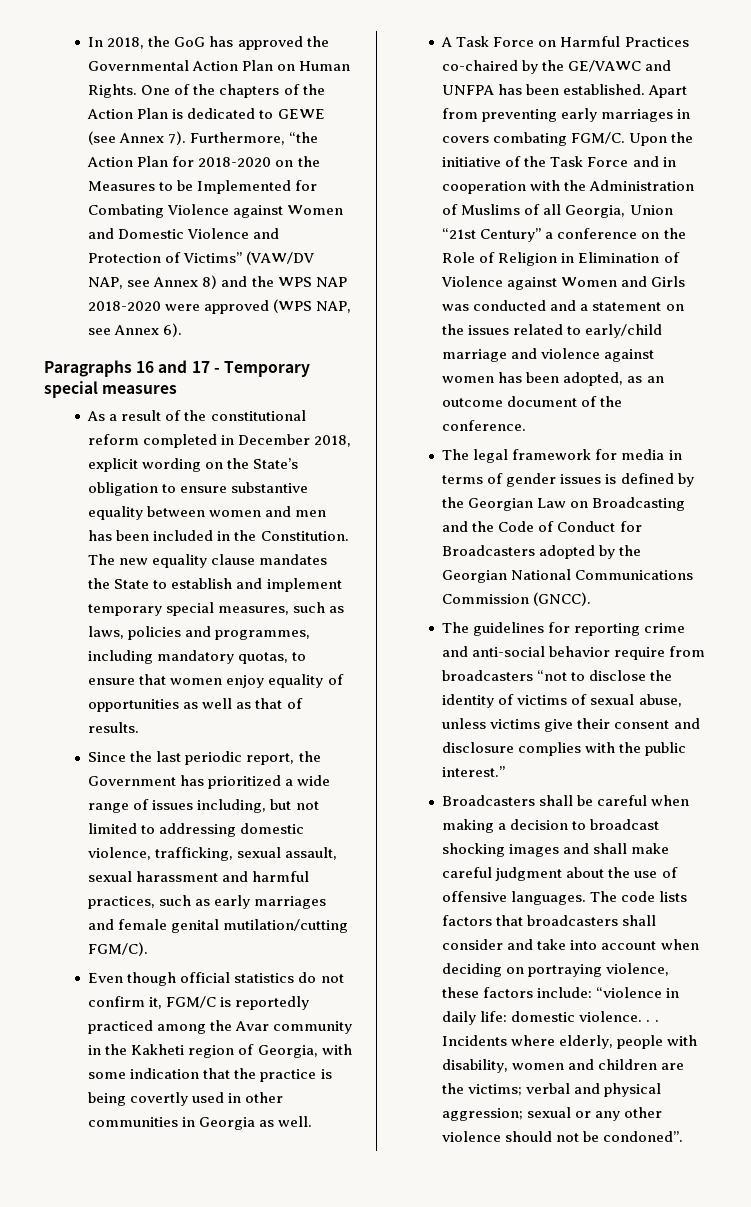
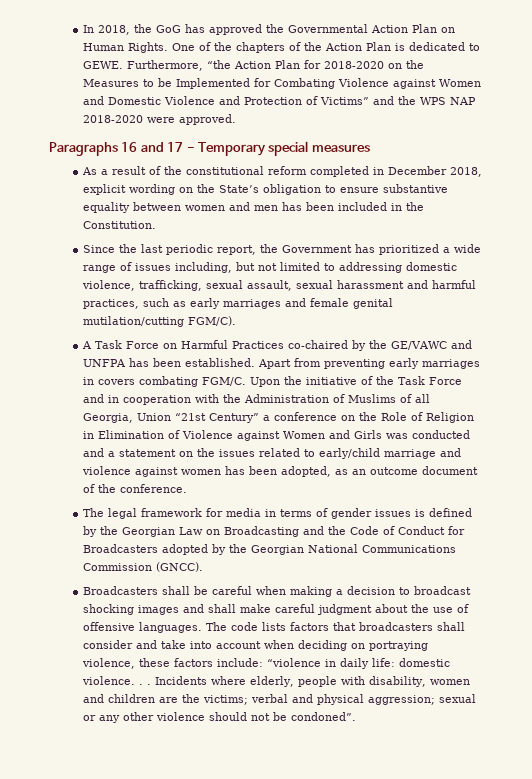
- One of the chapters of the Action Plan is dedicated to GEWE (see Annex 7).
+ One of the chapters of the Action Plan is dedicated to GEWE.
- Furthermore, “the Action Plan for 2018-2020 on the Measures to be Implemented for Combating Violence against Women and Domestic Violence and Protection of Victims” (VAW/DV NAP, see Annex 8) and the WPS NAP 2018-2020 were approved (WPS NAP, see Annex 6).
+ Furthermore, “the Action Plan for 2018-2020 on the Measures to be Implemented for Combating Violence against Women and Domestic Violence and Protection of Victims” and the WPS NAP 2018-2020 were approved.
- The new equality clause mandates the State to establish and implement temporary special measures, such as laws, policies and programmes, including mandatory quotas, to ensure that women enjoy equality of opportunities as well as that of results.
- Even though official statistics do not confirm it, FGM/C is reportedly practiced among the Avar community in the Kakheti region of Georgia, with some indication that the practice is being covertly used in other communities in Georgia as well.
- The guidelines for reporting crime and anti-social behavior require from broadcasters “not to disclose the identity of victims of sexual abuse, unless victims give their consent and disclosure complies with the public interest.”

